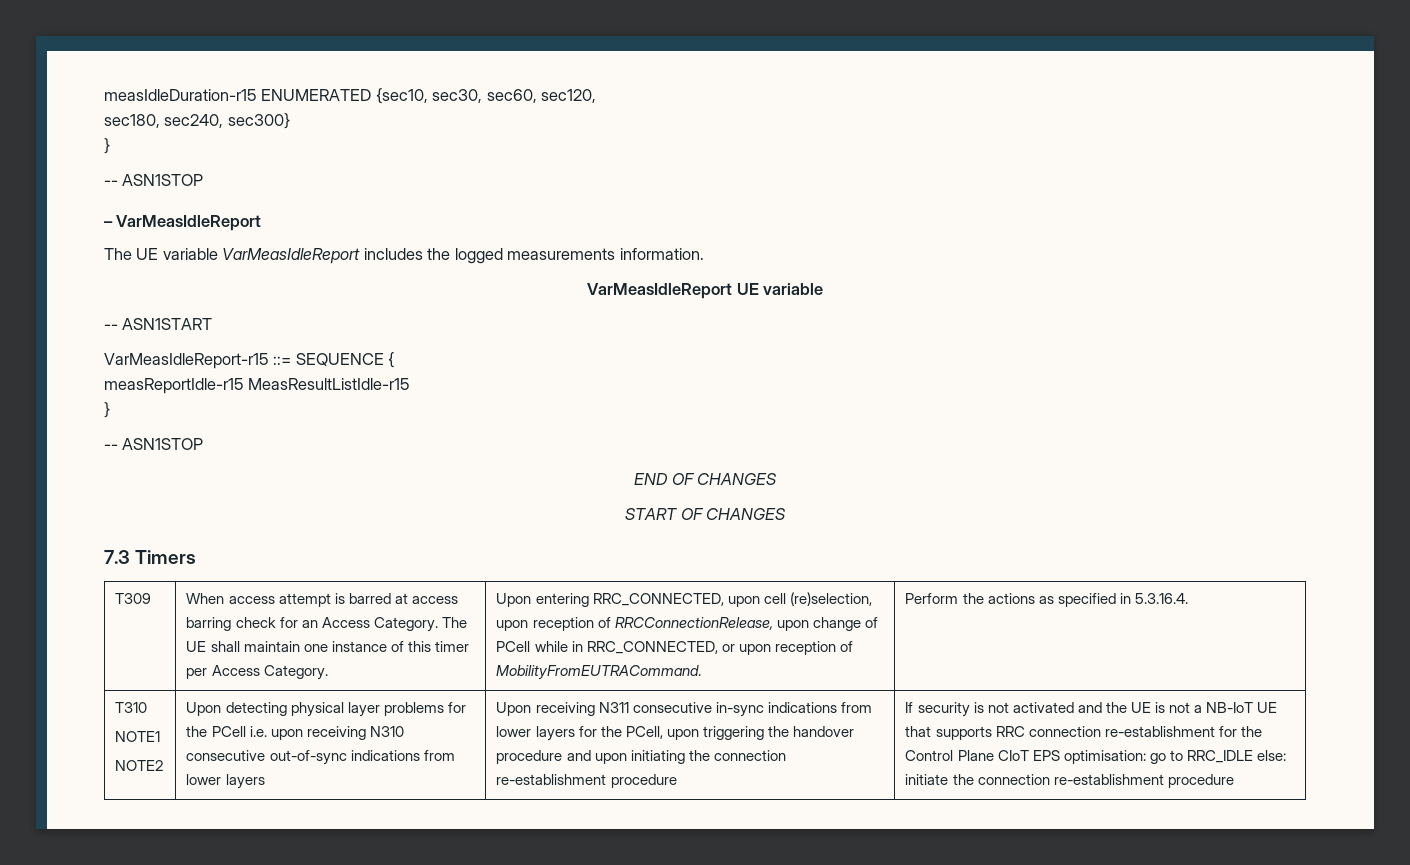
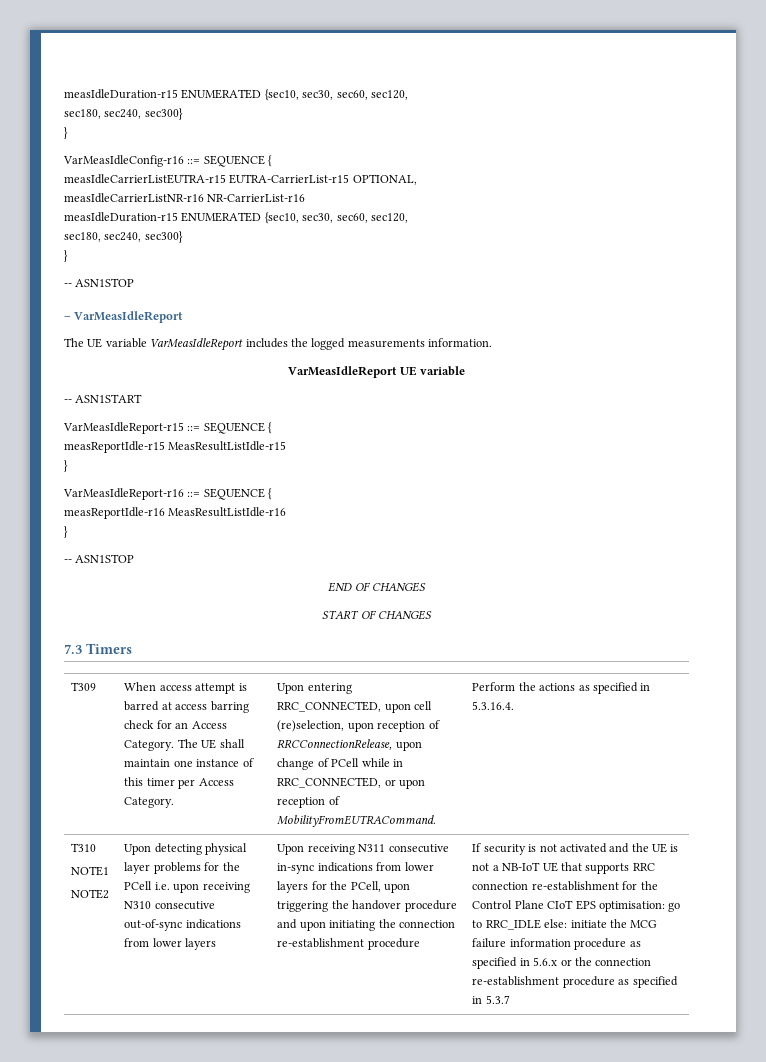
+ VarMeasIdleConfig-r16 ::= SEQUENCE {
+ measIdleCarrierListEUTRA-r15 EUTRA-CarrierList-r15 OPTIONAL,
+ measIdleCarrierListNR-r16 NR-CarrierList-r16
+ measIdleDuration-r15 ENUMERATED {sec10, sec30, sec60, sec120,
+ sec180, sec240, sec300}
+ }
+ VarMeasIdleReport-r16 ::= SEQUENCE {
+ measReportIdle-r16 MeasResultListIdle-r16
+ }
- If security is not activated and the UE is not a NB-IoT UE that supports RRC connection re-establishment for the Control Plane CIoT EPS optimisation: go to RRC_IDLE else: initiate the connection re-establishment procedure
+ If security is not activated and the UE is not a NB-IoT UE that supports RRC connection re-establishment for the Control Plane CIoT EPS optimisation: go to RRC_IDLE else: initiate the MCG failure information procedure as specified in 5.6.x or the connection re-establishment procedure as specified in 5.3.7

